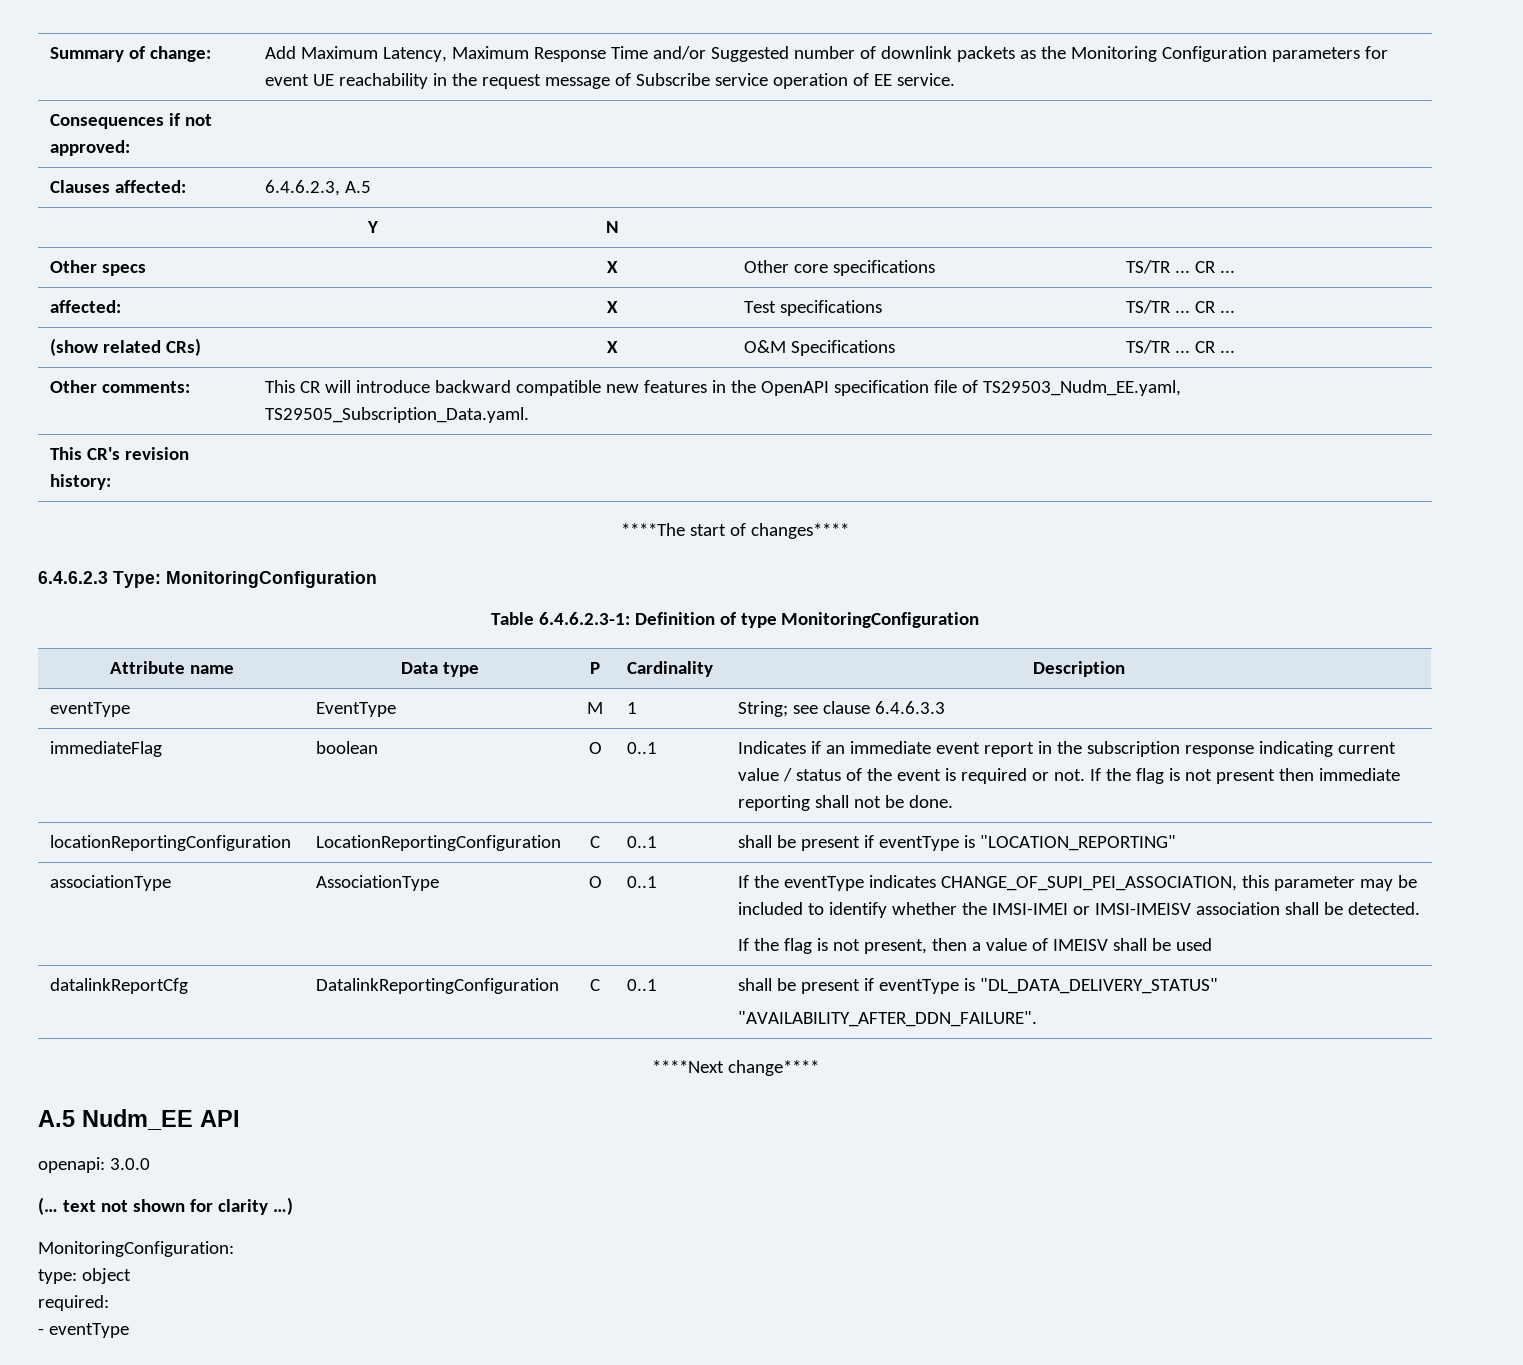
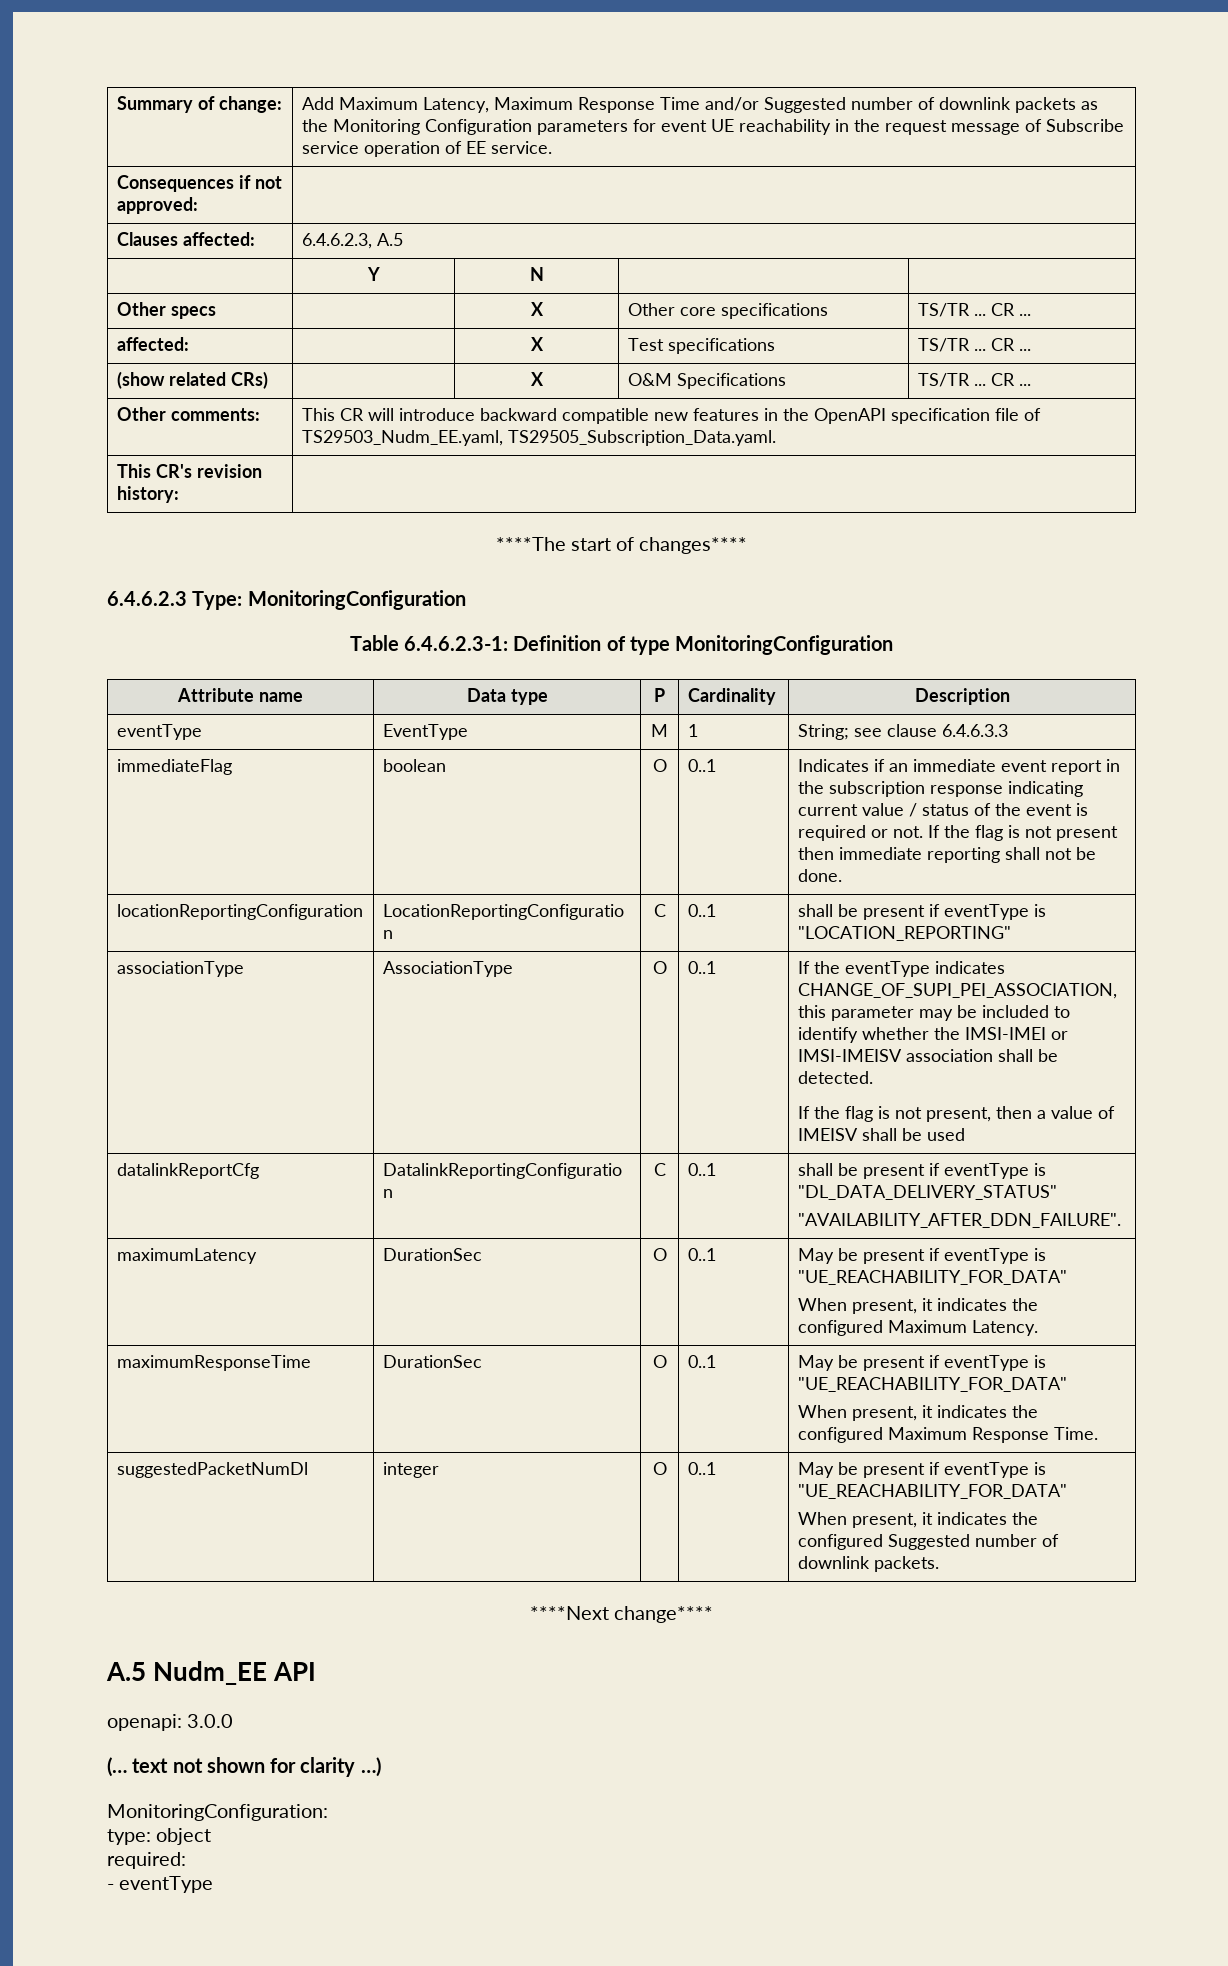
+ maximumLatency | DurationSec | O | 0..1 | May be present if eventType is "UE_REACHABILITY_FOR_DATA"
+ When present, it indicates the configured Maximum Latency.
+ maximumResponseTime | DurationSec | O | 0..1 | May be present if eventType is "UE_REACHABILITY_FOR_DATA"
+ When present, it indicates the configured Maximum Response Time.
+ suggestedPacketNumDl | integer | O | 0..1 | May be present if eventType is "UE_REACHABILITY_FOR_DATA"
+ When present, it indicates the configured Suggested number of downlink packets.

